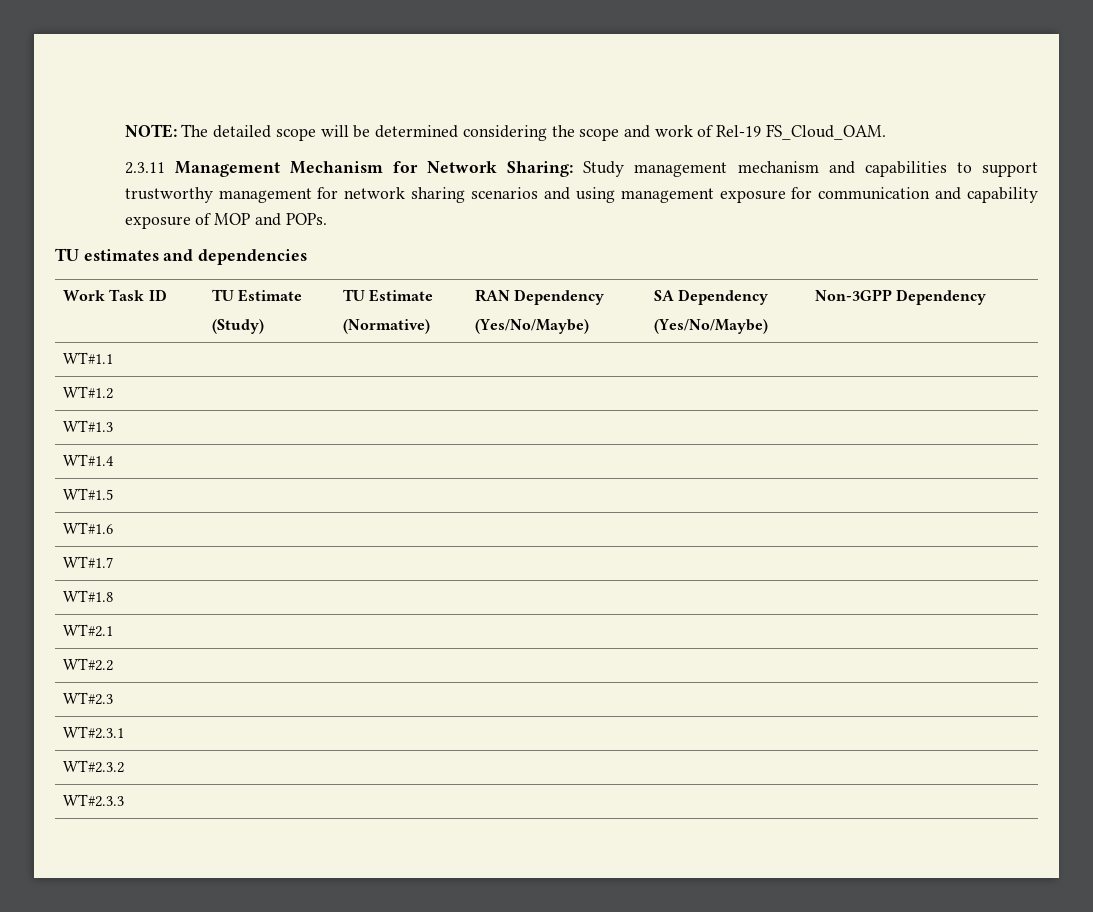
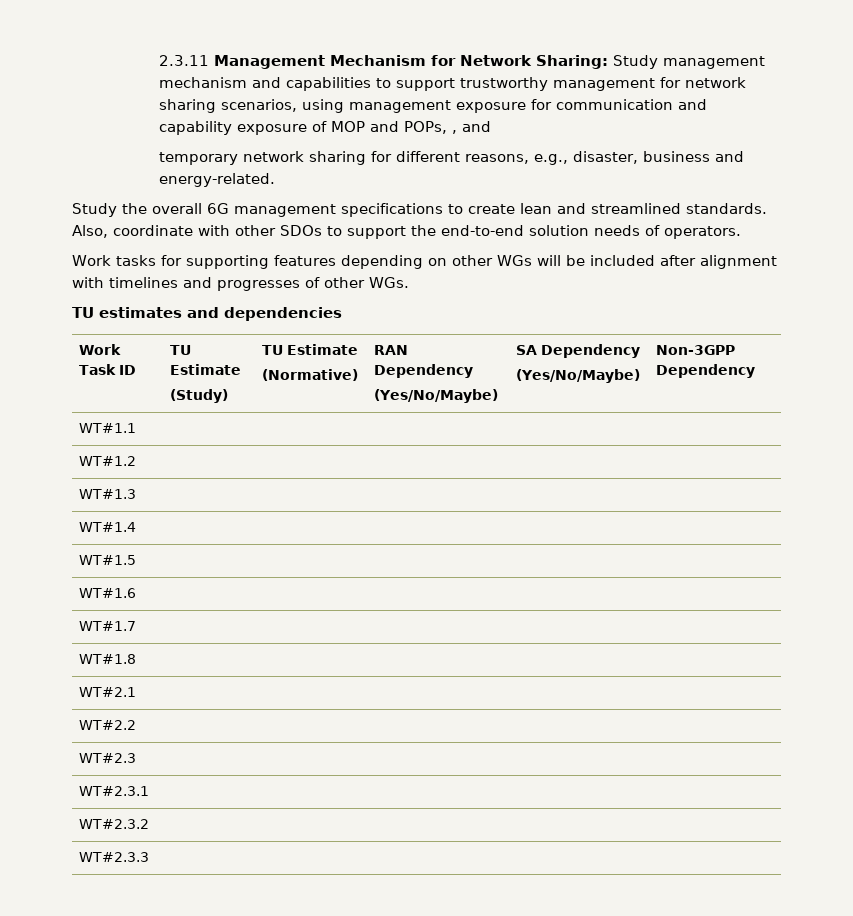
- NOTE: The detailed scope will be determined considering the scope and work of Rel-19 FS_Cloud_OAM.
- 2.3.11 Management Mechanism for Network Sharing: Study management mechanism and capabilities to support trustworthy management for network sharing scenarios and using management exposure for communication and capability exposure of MOP and POPs.
+ 2.3.11 Management Mechanism for Network Sharing: Study management mechanism and capabilities to support trustworthy management for network sharing scenarios, using management exposure for communication and capability exposure of MOP and POPs, , and
+ temporary network sharing for different reasons, e.g., disaster, business and energy-related.
+ Study the overall 6G management specifications to create lean and streamlined standards. Also, coordinate with other SDOs to support the end-to-end solution needs of operators.
+ Work tasks for supporting features depending on other WGs will be included after alignment with timelines and progresses of other WGs.

